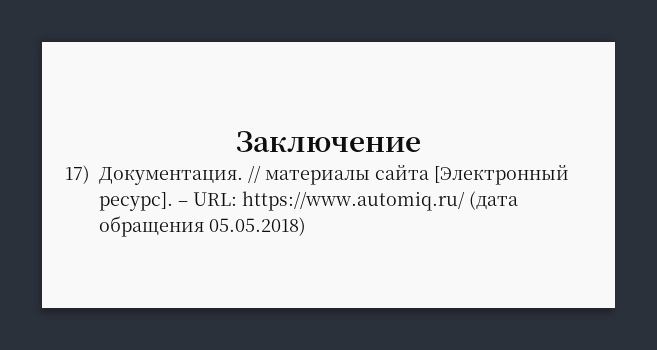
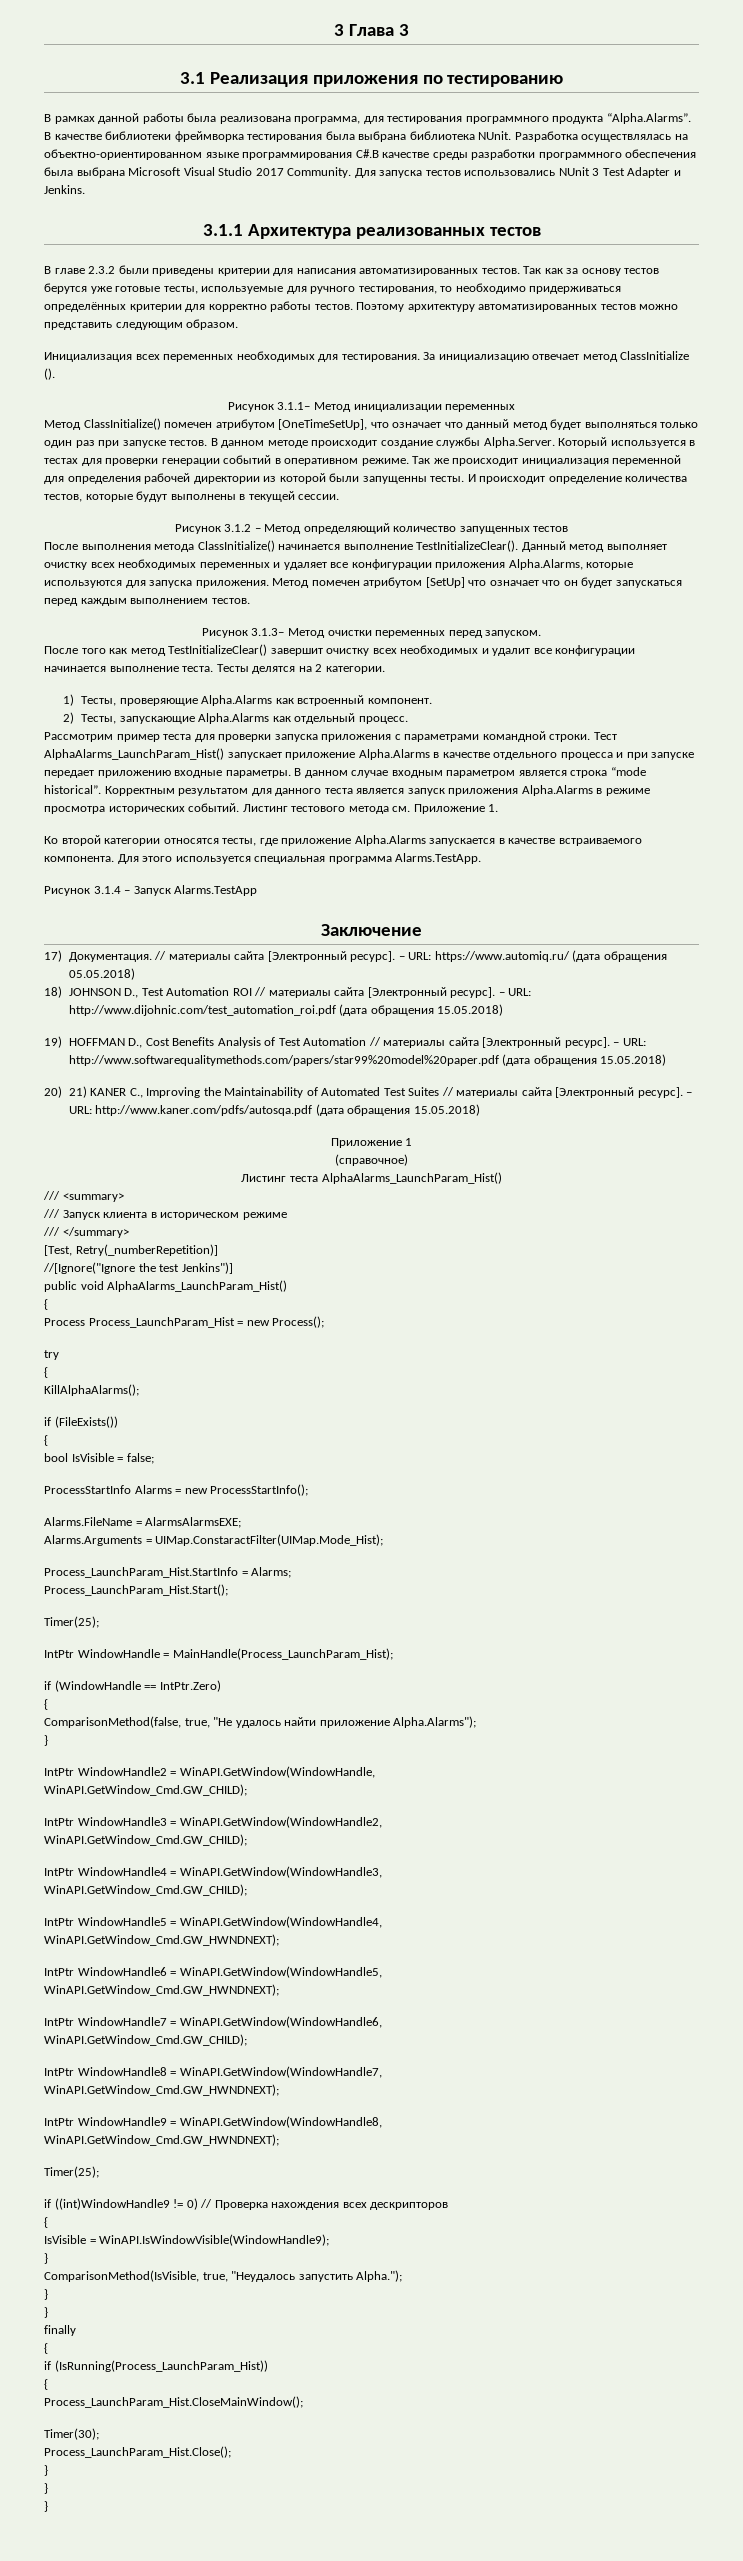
+ 3 Глава 3
+ 3.1 Реализация приложения по тестированию
+ В рамках данной работы была реализована программа, для тестирования программного продукта “Alpha.Alarms”. В качестве библиотеки фреймворка тестирования была выбрана библиотека NUnit. Разработка осуществлялась на объектно-ориентированном языке программирования C#.В качестве среды разработки программного обеспечения была выбрана Microsoft Visual Studio 2017 Сommunity. Для запуска тестов использовались NUnit 3 Test Adapter и Jenkins.
+ 3.1.1 Архитектура реализованных тестов
+ В главе 2.3.2 были приведены критерии для написания автоматизированных тестов. Так как за основу тестов берутся уже готовые тесты, используемые для ручного тестирования, то необходимо придерживаться определённых критерии для корректно работы тестов. Поэтому архитектуру автоматизированных тестов можно представить следующим образом.
+ Инициализация всех переменных необходимых для тестирования. За инициализацию отвечает метод ClassInitialize ().
+ Рисунок 3.1.1– Метод инициализации переменных
+ Метод ClassInitialize() помечен атрибутом [OneTimeSetUp], что означает что данный метод будет выполняться только один раз при запуске тестов. В данном методе происходит создание службы Alpha.Server. Который используется в тестах для проверки генерации событий в оперативном режиме. Так же происходит инициализация переменной для определения рабочей директории из которой были запущенны тесты. И происходит определение количества тестов, которые будут выполнены в текущей сессии.
+ Рисунок 3.1.2 – Метод определяющий количество запущенных тестов
+ После выполнения метода ClassInitialize() начинается выполнение TestInitializeClear(). Данный метод выполняет очистку всех необходимых переменных и удаляет все конфигурации приложения Alpha.Alarms, которые используются для запуска приложения. Метод помечен атрибутом [SetUp] что означает что он будет запускаться перед каждым выполнением тестов.
+ Рисунок 3.1.3– Метод очистки переменных перед запуском.
+ После того как метод TestInitializeClear() завершит очистку всех необходимых и удалит все конфигурации начинается выполнение теста. Тесты делятся на 2 категории.
+ 1) Тесты, проверяющие Alpha.Alarms как встроенный компонент.
+ 2) Тесты, запускающие Alpha.Alarms как отдельный процесс.
+ Рассмотрим пример теста для проверки запуска приложения с параметрами командной строки. Тест AlphaAlarms_LaunchParam_Hist() запускает приложение Alpha.Alarms в качестве отдельного процесса и при запуске передает приложению входные параметры. В данном случае входным параметром является строка “mode historical”. Корректным результатом для данного теста является запуск приложения Alpha.Alarms в режиме просмотра исторических событий. Листинг тестового метода см. Приложение 1.
+ Ко второй категории относятся тесты, где приложение Alpha.Alarms запускается в качестве встраиваемого компонента. Для этого используется специальная программа Alarms.TestApp.
+ Рисунок 3.1.4 – Запуск Alarms.TestApp
+ 18) JOHNSON D., Test Automation ROI // материалы сайта [Электронный ресурс]. – URL: http://www.dijohnic.com/test_automation_roi.pdf (дата обращения 15.05.2018)
+ 19) HOFFMAN D., Cost Benefits Analysis of Test Automation // материалы сайта [Электронный ресурс]. – URL: http://www.softwarequalitymethods.com/papers/star99%20model%20paper.pdf (дата обращения 15.05.2018)
+ 20) 21) KANER C., Improving the Maintainability of Automated Test Suites // материалы сайта [Электронный ресурс]. – URL: http://www.kaner.com/pdfs/autosqa.pdf (дата обращения 15.05.2018)
+ Приложение 1
+ (справочное)
+ Листинг теста AlphaAlarms_LaunchParam_Hist()
+ /// <summary>
+ /// Запуск клиента в историческом режиме
+ /// </summary>
+ [Test, Retry(_numberRepetition)]
+ //[Ignore("Ignore the test Jenkins")]
+ public void AlphaAlarms_LaunchParam_Hist()
+ {
+ Process Process_LaunchParam_Hist = new Process();
+ try
+ {
+ KillAlphaAlarms();
+ if (FileExists())
+ {
+ bool IsVisible = false;
+ ProcessStartInfo Alarms = new ProcessStartInfo();
+ Alarms.FileName = AlarmsAlarmsEXE;
+ Alarms.Arguments = UIMap.ConstaractFilter(UIMap.Mode_Hist);
+ Process_LaunchParam_Hist.StartInfo = Alarms;
+ Process_LaunchParam_Hist.Start();
+ Timer(25);
+ IntPtr WindowHandle = MainHandle(Process_LaunchParam_Hist);
+ if (WindowHandle == IntPtr.Zero)
+ {
+ ComparisonMethod(false, true, "Не удалось найти приложение Alpha.Alarms");
+ }
+ IntPtr WindowHandle2 = WinAPI.GetWindow(WindowHandle,
+ WinAPI.GetWindow_Cmd.GW_CHILD);
+ IntPtr WindowHandle3 = WinAPI.GetWindow(WindowHandle2,
+ WinAPI.GetWindow_Cmd.GW_CHILD);
+ IntPtr WindowHandle4 = WinAPI.GetWindow(WindowHandle3,
+ WinAPI.GetWindow_Cmd.GW_CHILD);
+ IntPtr WindowHandle5 = WinAPI.GetWindow(WindowHandle4,
+ WinAPI.GetWindow_Cmd.GW_HWNDNEXT);
+ IntPtr WindowHandle6 = WinAPI.GetWindow(WindowHandle5,
+ WinAPI.GetWindow_Cmd.GW_HWNDNEXT);
+ IntPtr WindowHandle7 = WinAPI.GetWindow(WindowHandle6,
+ WinAPI.GetWindow_Cmd.GW_CHILD);
+ IntPtr WindowHandle8 = WinAPI.GetWindow(WindowHandle7,
+ WinAPI.GetWindow_Cmd.GW_HWNDNEXT);
+ IntPtr WindowHandle9 = WinAPI.GetWindow(WindowHandle8,
+ WinAPI.GetWindow_Cmd.GW_HWNDNEXT);
+ Timer(25);
+ if ((int)WindowHandle9 != 0) // Проверка нахождения всех дескрипторов
+ {
+ IsVisible = WinAPI.IsWindowVisible(WindowHandle9);
+ }
+ ComparisonMethod(IsVisible, true, "Неудалось запустить Alpha.");
+ }
+ }
+ finally
+ {
+ if (IsRunning(Process_LaunchParam_Hist))
+ {
+ Process_LaunchParam_Hist.CloseMainWindow();
+ Timer(30);
+ Process_LaunchParam_Hist.Close();
+ }
+ }
+ }

